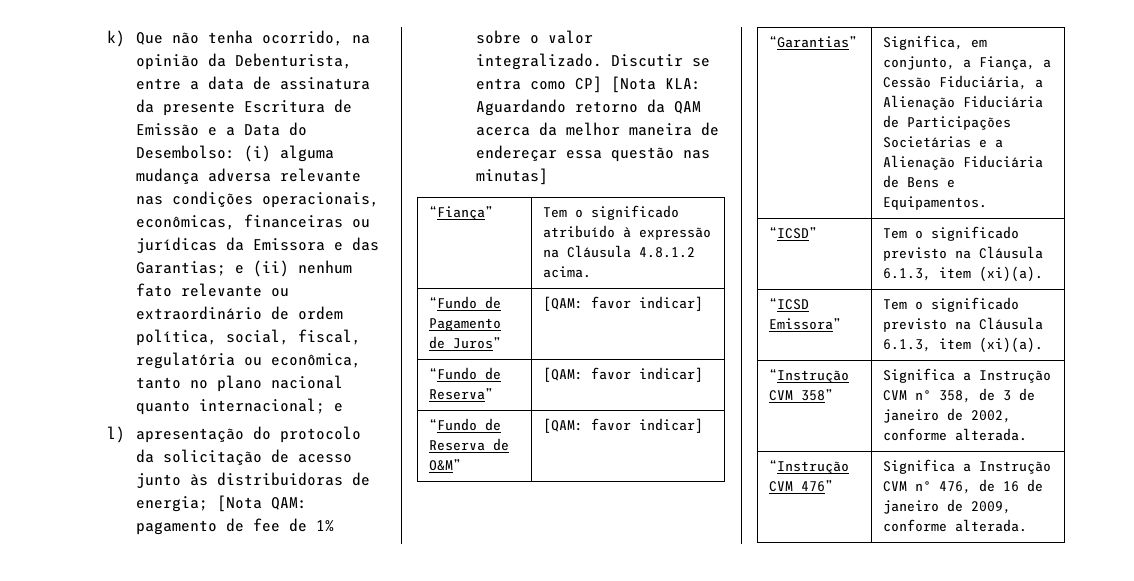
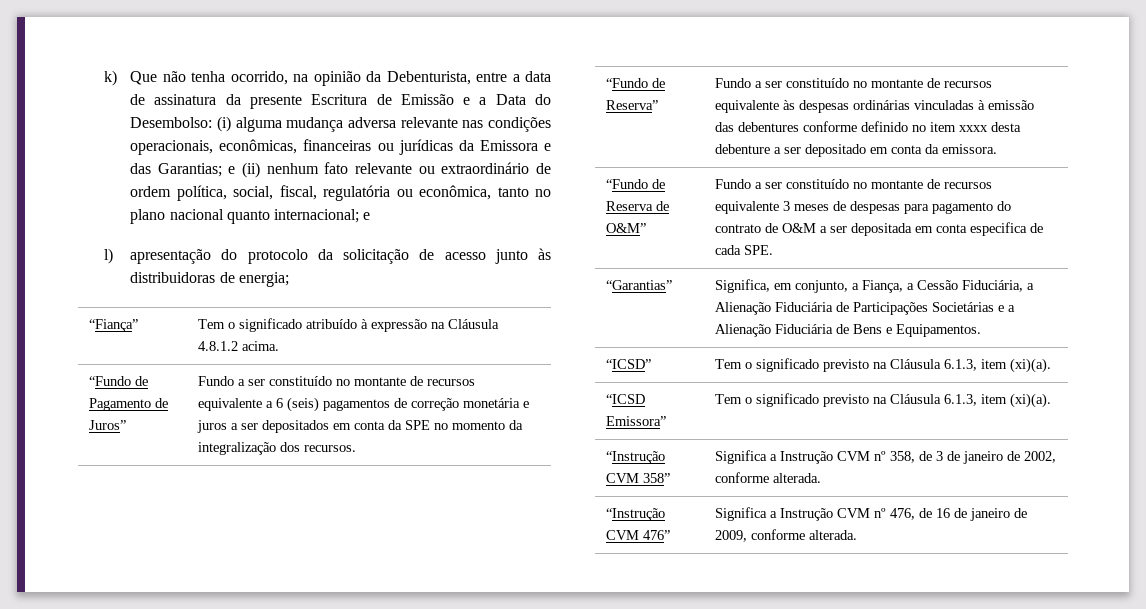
- l) apresentação do protocolo da solicitação de acesso junto às distribuidoras de energia; [Nota QAM: pagamento de fee de 1% sobre o valor integralizado. Discutir se entra como CP] [Nota KLA: Aguardando retorno da QAM acerca da melhor maneira de endereçar essa questão nas minutas]
+ l) apresentação do protocolo da solicitação de acesso junto às distribuidoras de energia;
- “Fundo de Pagamento de Juros” | [QAM: favor indicar]
- “Fundo de Reserva” | [QAM: favor indicar]
+ “Fundo de Pagamento de Juros” | Fundo a ser constituído no montante de recursos equivalente a 6 (seis) pagamentos de correção monetária e juros a ser depositados em conta da SPE no momento da integralização dos recursos.
+ “Fundo de Reserva” | Fundo a ser constituído no montante de recursos equivalente às despesas ordinárias vinculadas à emissão das debentures conforme definido no item xxxx desta debenture a ser depositado em conta da emissora.
- “Fundo de Reserva de O&M” | [QAM: favor indicar]
+ “Fundo de Reserva de O&M” | Fundo a ser constituído no montante de recursos equivalente 3 meses de despesas para pagamento do contrato de O&M a ser depositada em conta especifica de cada SPE.

